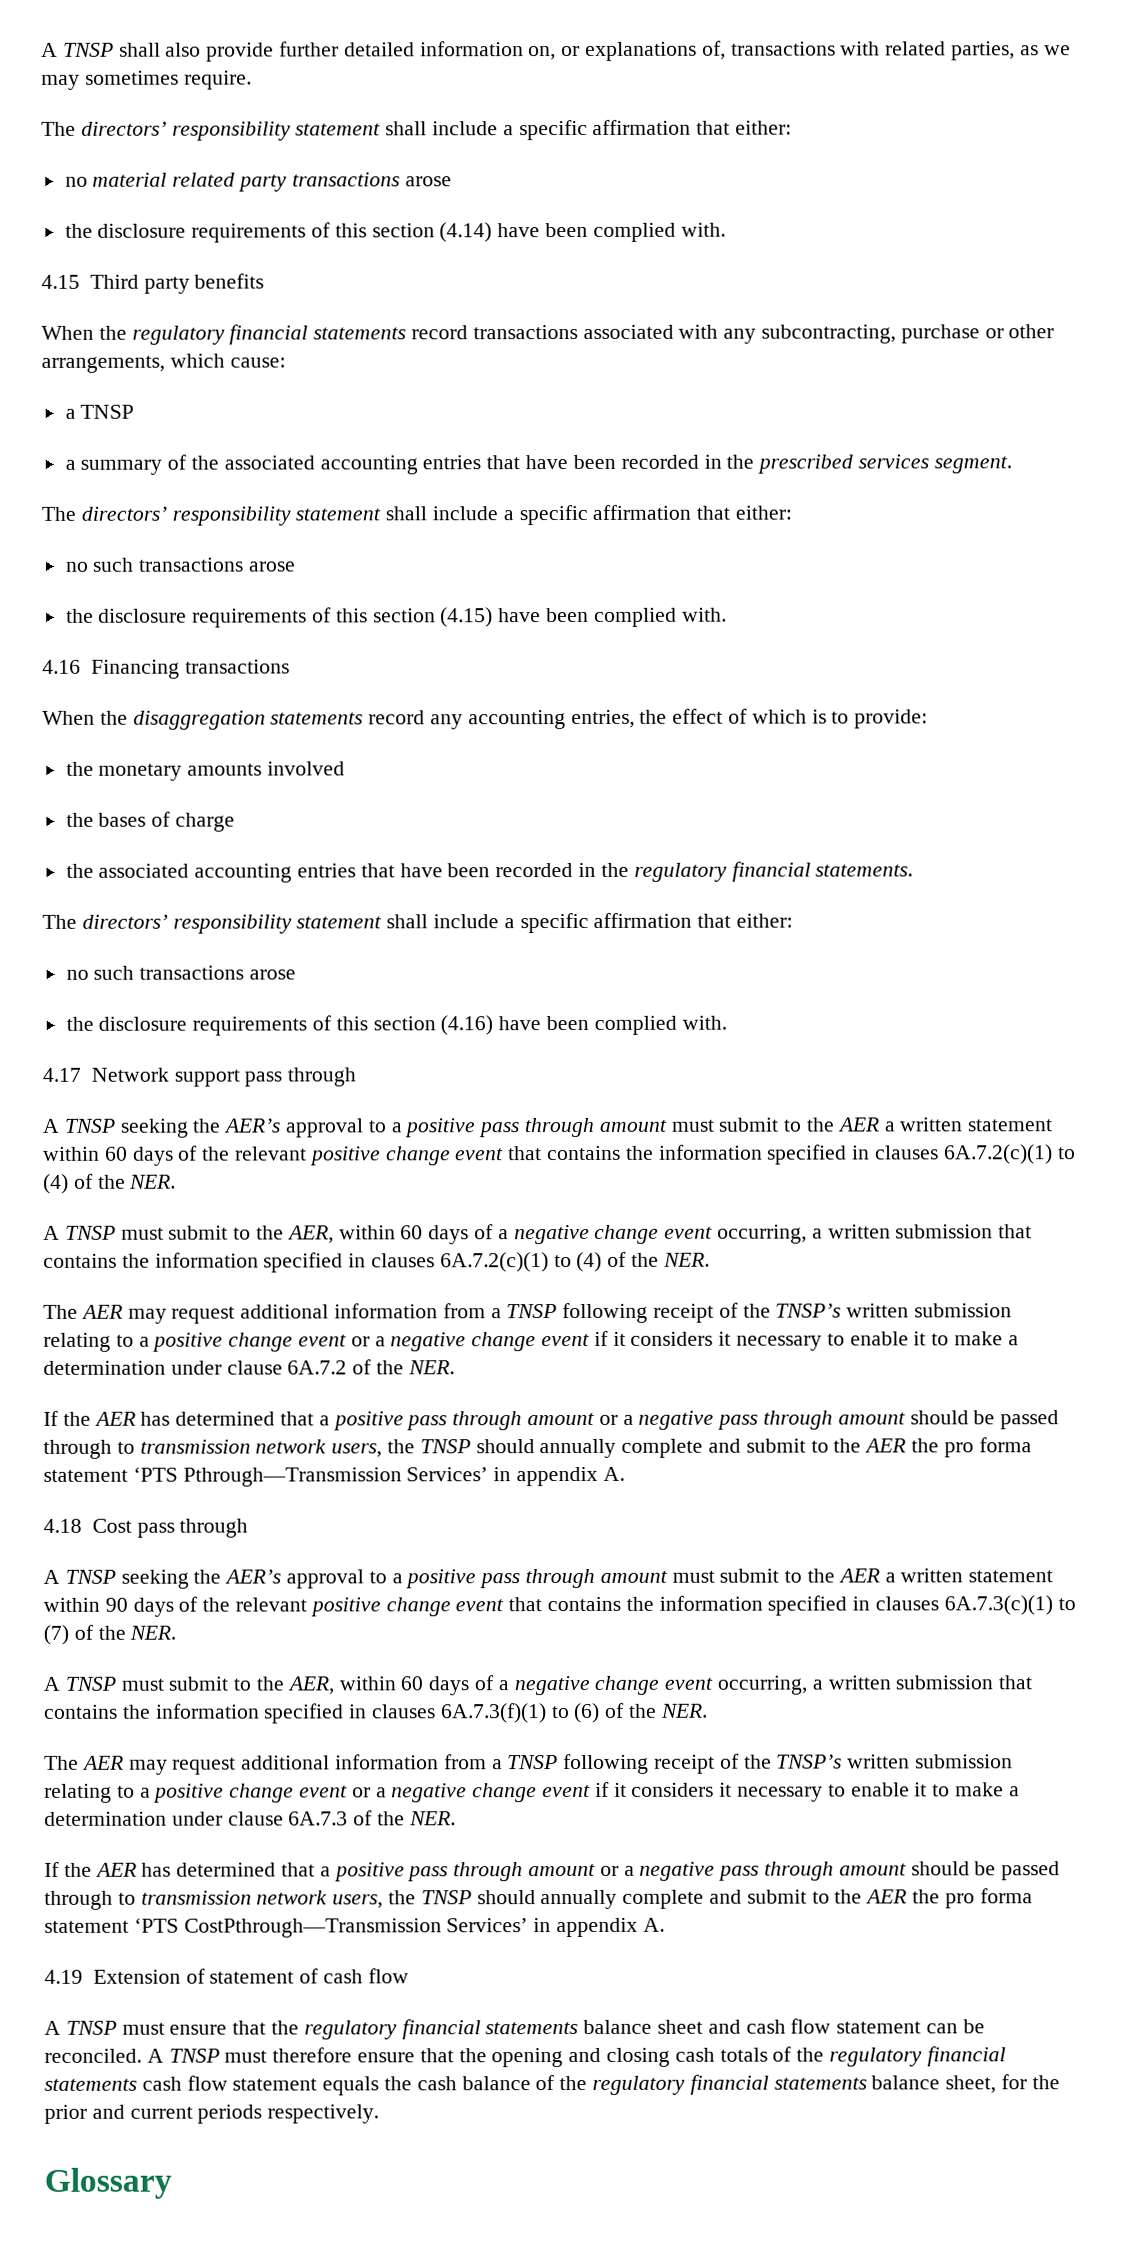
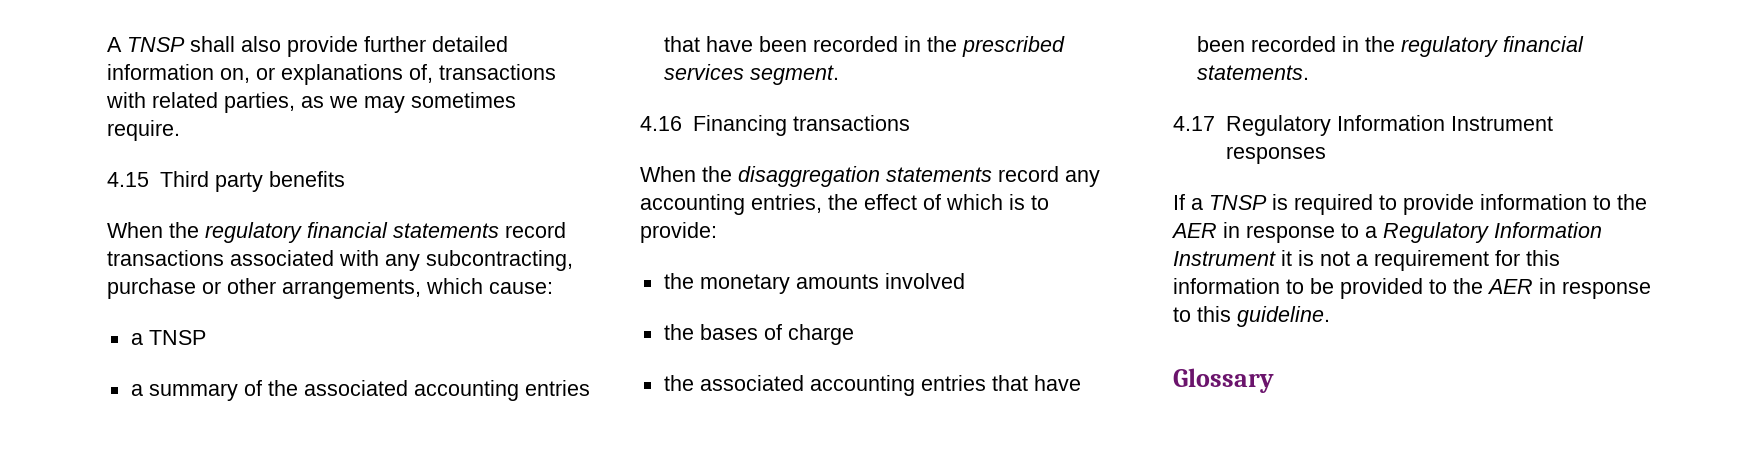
  A TNSP shall also provide further detailed information on, or explanations of, transactions with related parties, as we may sometimes require.
- The directors’ responsibility statement shall include a specific affirmation that either:
- no material related party transactions arose
- the disclosure requirements of this section (4.14) have been complied with.
  a summary of the associated accounting entries that have been recorded in the prescribed services segment.
- The directors’ responsibility statement shall include a specific affirmation that either:
- no such transactions arose
- the disclosure requirements of this section (4.15) have been complied with.
  the associated accounting entries that have been recorded in the regulatory financial statements.
- The directors’ responsibility statement shall include a specific affirmation that either:
- no such transactions arose
- the disclosure requirements of this section (4.16) have been complied with.
- 4.17 Network support pass through
- A TNSP seeking the AER’s approval to a positive pass through amount must submit to the AER a written statement within 60 days of the relevant positive change event that contains the information specified in clauses 6A.7.2(c)(1) to (4) of the NER.
- A TNSP must submit to the AER, within 60 days of a negative change event occurring, a written submission that contains the information specified in clauses 6A.7.2(c)(1) to (4) of the NER.
- The AER may request additional information from a TNSP following receipt of the TNSP’s written submission relating to a positive change event or a negative change event if it considers it necessary to enable it to make a determination under clause 6A.7.2 of the NER.
- If the AER has determined that a positive pass through amount or a negative pass through amount should be passed through to transmission network users, the TNSP should annually complete and submit to the AER the pro forma statement ‘PTS Pthrough—Transmission Services’ in appendix A.
- 4.18 Cost pass through
- A TNSP seeking the AER’s approval to a positive pass through amount must submit to the AER a written statement within 90 days of the relevant positive change event that contains the information specified in clauses 6A.7.3(c)(1) to (7) of the NER.
- A TNSP must submit to the AER, within 60 days of a negative change event occurring, a written submission that contains the information specified in clauses 6A.7.3(f)(1) to (6) of the NER.
- The AER may request additional information from a TNSP following receipt of the TNSP’s written submission relating to a positive change event or a negative change event if it considers it necessary to enable it to make a determination under clause 6A.7.3 of the NER.
- If the AER has determined that a positive pass through amount or a negative pass through amount should be passed through to transmission network users, the TNSP should annually complete and submit to the AER the pro forma statement ‘PTS CostPthrough—Transmission Services’ in appendix A.
- 4.19 Extension of statement of cash flow
- A TNSP must ensure that the regulatory financial statements balance sheet and cash flow statement can be reconciled. A TNSP must therefore ensure that the opening and closing cash totals of the regulatory financial statements cash flow statement equals the cash balance of the regulatory financial statements balance sheet, for the prior and current periods respectively.
+ 4.17 Regulatory Information Instrument responses
+ If a TNSP is required to provide information to the AER in response to a Regulatory Information Instrument it is not a requirement for this information to be provided to the AER in response to this guideline.

